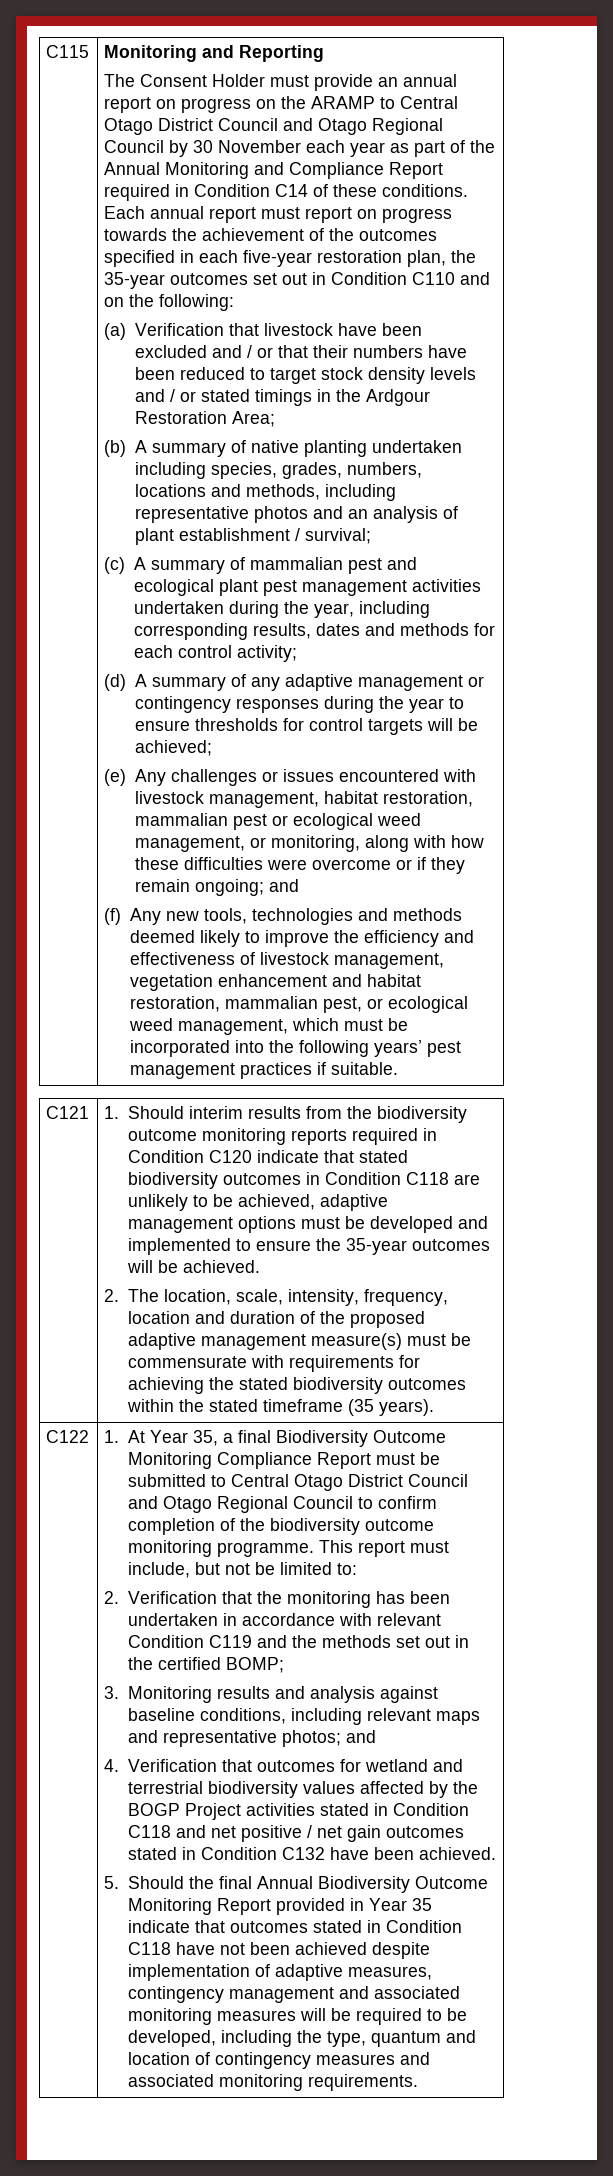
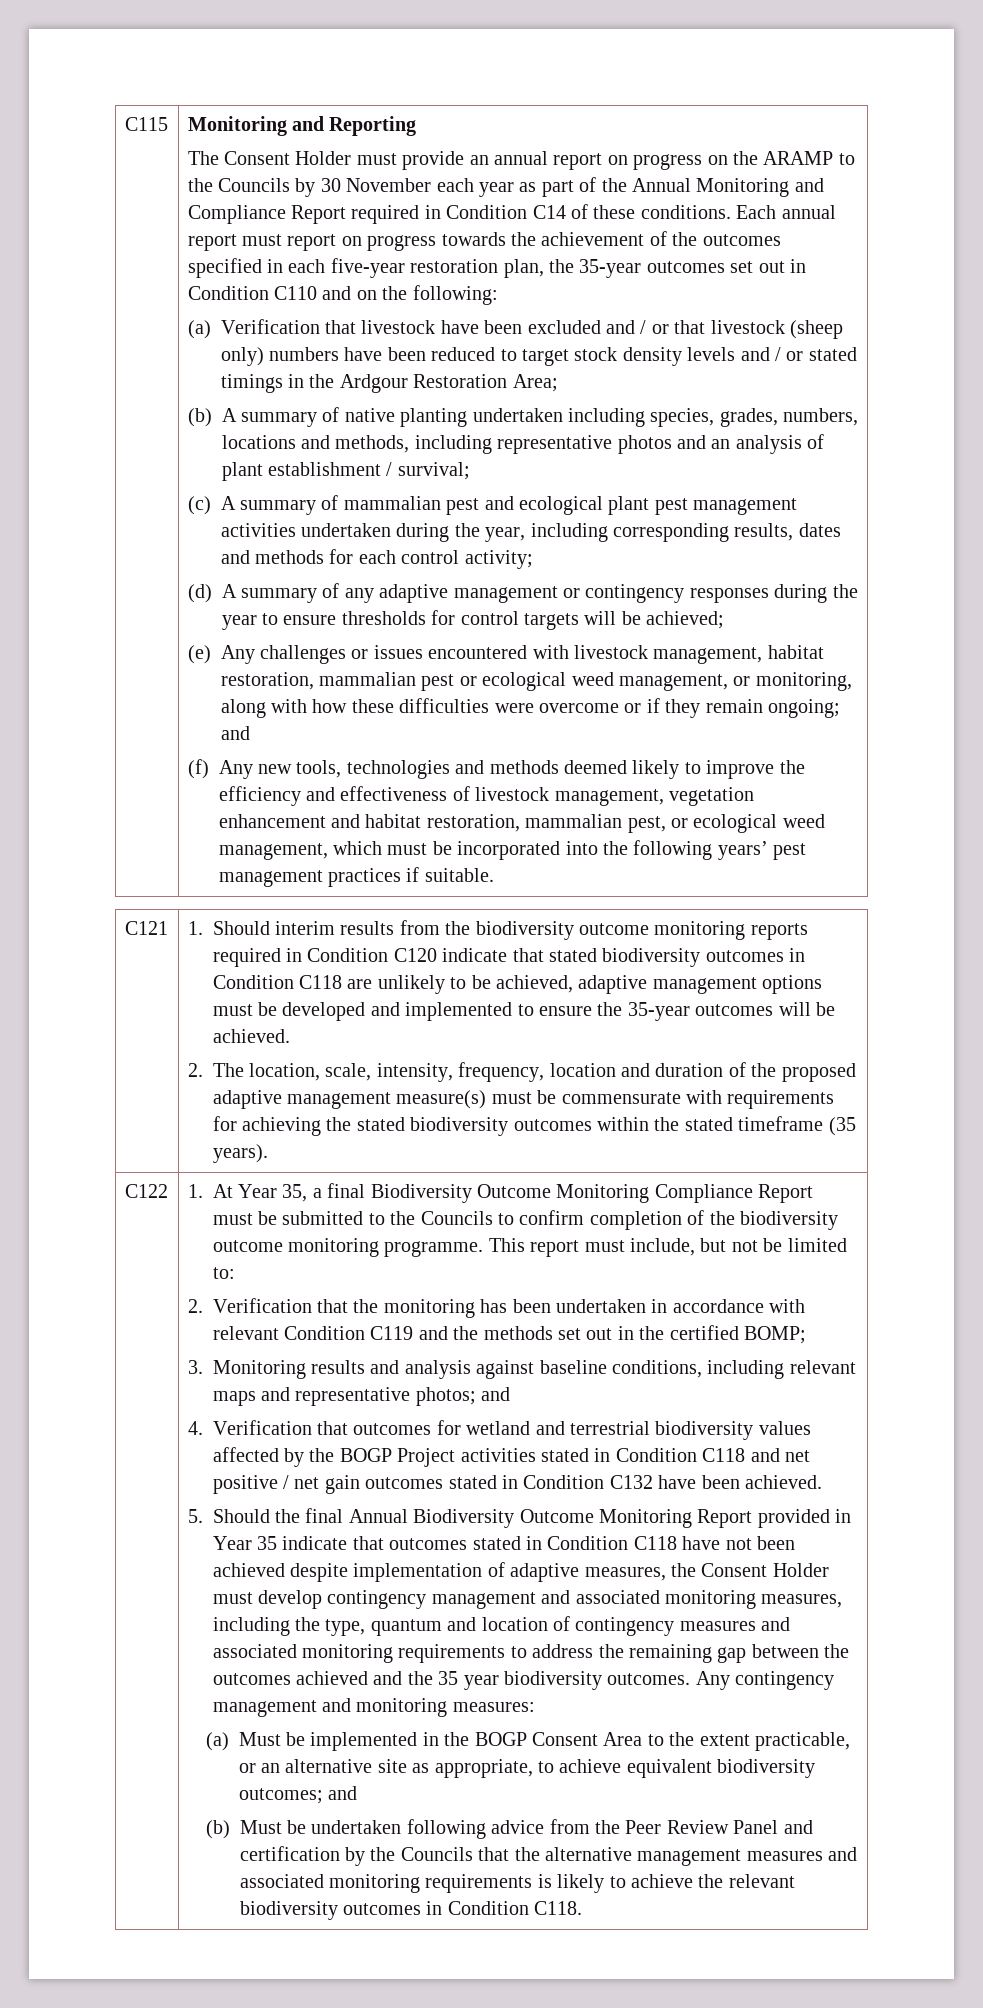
- The Consent Holder must provide an annual report on progress on the ARAMP to Central Otago District Council and Otago Regional Council by 30 November each year as part of the Annual Monitoring and Compliance Report required in Condition C14 of these conditions.
+ The Consent Holder must provide an annual report on progress on the ARAMP to the Councils by 30 November each year as part of the Annual Monitoring and Compliance Report required in Condition C14 of these conditions.
- (a) Verification that livestock have been excluded and / or that their numbers have been reduced to target stock density levels and / or stated timings in the Ardgour Restoration Area;
+ (a) Verification that livestock have been excluded and / or that livestock (sheep only) numbers have been reduced to target stock density levels and / or stated timings in the Ardgour Restoration Area;
- 1. At Year 35, a final Biodiversity Outcome Monitoring Compliance Report must be submitted to Central Otago District Council and Otago Regional Council to confirm completion of the biodiversity outcome monitoring programme.
+ 1. At Year 35, a final Biodiversity Outcome Monitoring Compliance Report must be submitted to the Councils to confirm completion of the biodiversity outcome monitoring programme.
- 5. Should the final Annual Biodiversity Outcome Monitoring Report provided in Year 35 indicate that outcomes stated in Condition C118 have not been achieved despite implementation of adaptive measures, contingency management and associated monitoring measures will be required to be developed, including the type, quantum and location of contingency measures and associated monitoring requirements.
+ 5. Should the final Annual Biodiversity Outcome Monitoring Report provided in Year 35 indicate that outcomes stated in Condition C118 have not been achieved despite implementation of adaptive measures, the Consent Holder must develop contingency management and associated monitoring measures, including the type, quantum and location of contingency measures and associated monitoring requirements to address the remaining gap between the outcomes achieved and the 35 year biodiversity outcomes. Any contingency management and monitoring measures:
+ (a) Must be implemented in the BOGP Consent Area to the extent practicable, or an alternative site as appropriate, to achieve equivalent biodiversity outcomes; and
+ (b) Must be undertaken following advice from the Peer Review Panel and certification by the Councils that the alternative management measures and associated monitoring requirements is likely to achieve the relevant biodiversity outcomes in Condition C118.

